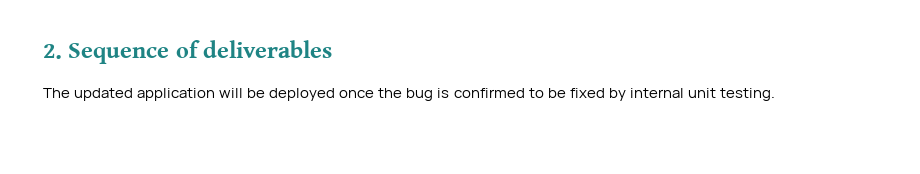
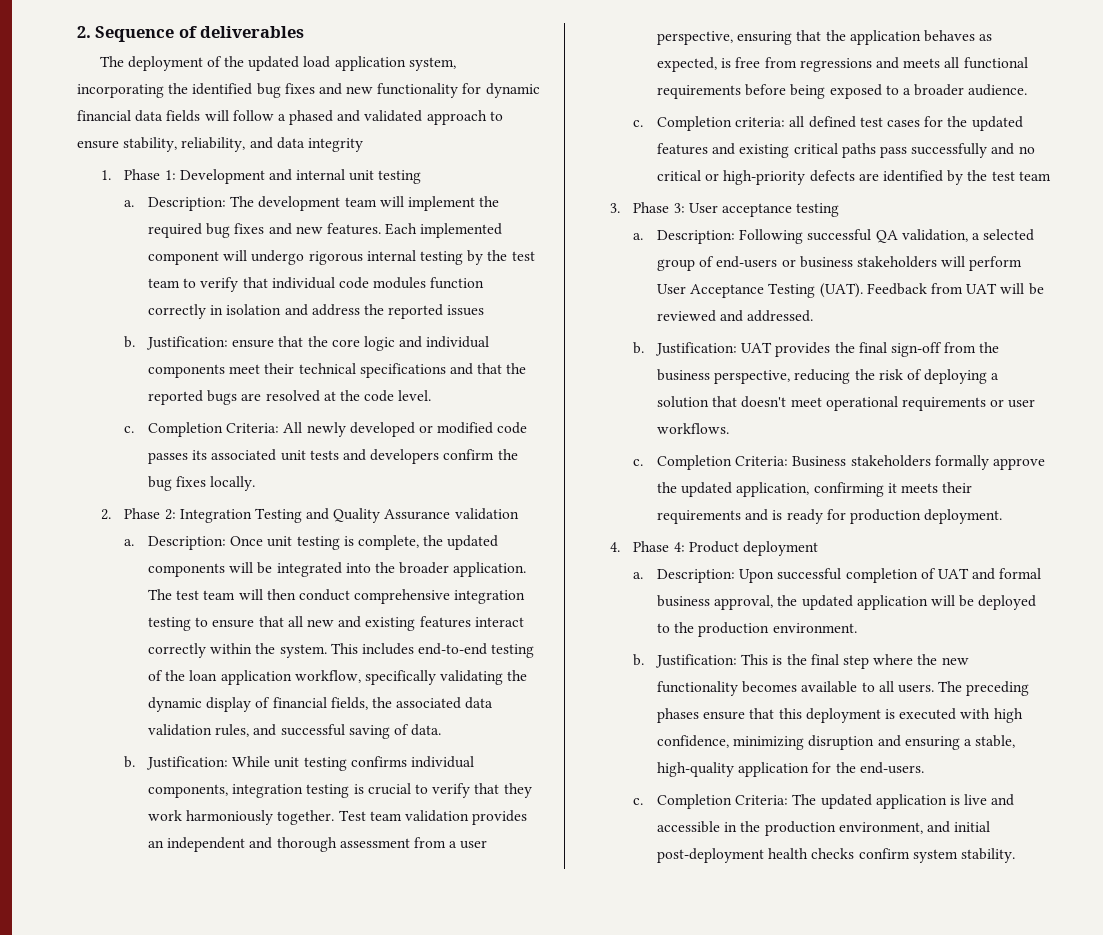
- The updated application will be deployed once the bug is confirmed to be fixed by internal unit testing.
+ The deployment of the updated load application system, incorporating the identified bug fixes and new functionality for dynamic financial data fields will follow a phased and validated approach to ensure stability, reliability, and data integrity
+ 1. Phase 1: Development and internal unit testing
+ a. Description: The development team will implement the required bug fixes and new features. Each implemented component will undergo rigorous internal testing by the test team to verify that individual code modules function correctly in isolation and address the reported issues
+ b. Justification: ensure that the core logic and individual components meet their technical specifications and that the reported bugs are resolved at the code level.
+ c. Completion Criteria: All newly developed or modified code passes its associated unit tests and developers confirm the bug fixes locally.
+ 2. Phase 2: Integration Testing and Quality Assurance validation
+ a. Description: Once unit testing is complete, the updated components will be integrated into the broader application. The test team will then conduct comprehensive integration testing to ensure that all new and existing features interact correctly within the system. This includes end-to-end testing of the loan application workflow, specifically validating the dynamic display of financial fields, the associated data validation rules, and successful saving of data.
+ b. Justification: While unit testing confirms individual components, integration testing is crucial to verify that they work harmoniously together. Test team validation provides an independent and thorough assessment from a user perspective, ensuring that the application behaves as expected, is free from regressions and meets all functional requirements before being exposed to a broader audience.
+ c. Completion criteria: all defined test cases for the updated features and existing critical paths pass successfully and no critical or high-priority defects are identified by the test team
+ 3. Phase 3: User acceptance testing
+ a. Description: Following successful QA validation, a selected group of end-users or business stakeholders will perform User Acceptance Testing (UAT). Feedback from UAT will be reviewed and addressed.
+ b. Justification: UAT provides the final sign-off from the business perspective, reducing the risk of deploying a solution that doesn't meet operational requirements or user workflows.
+ c. Completion Criteria: Business stakeholders formally approve the updated application, confirming it meets their requirements and is ready for production deployment.
+ 4. Phase 4: Product deployment
+ a. Description: Upon successful completion of UAT and formal business approval, the updated application will be deployed to the production environment.
+ b. Justification: This is the final step where the new functionality becomes available to all users. The preceding phases ensure that this deployment is executed with high confidence, minimizing disruption and ensuring a stable, high-quality application for the end-users.
+ c. Completion Criteria: The updated application is live and accessible in the production environment, and initial post-deployment health checks confirm system stability.

